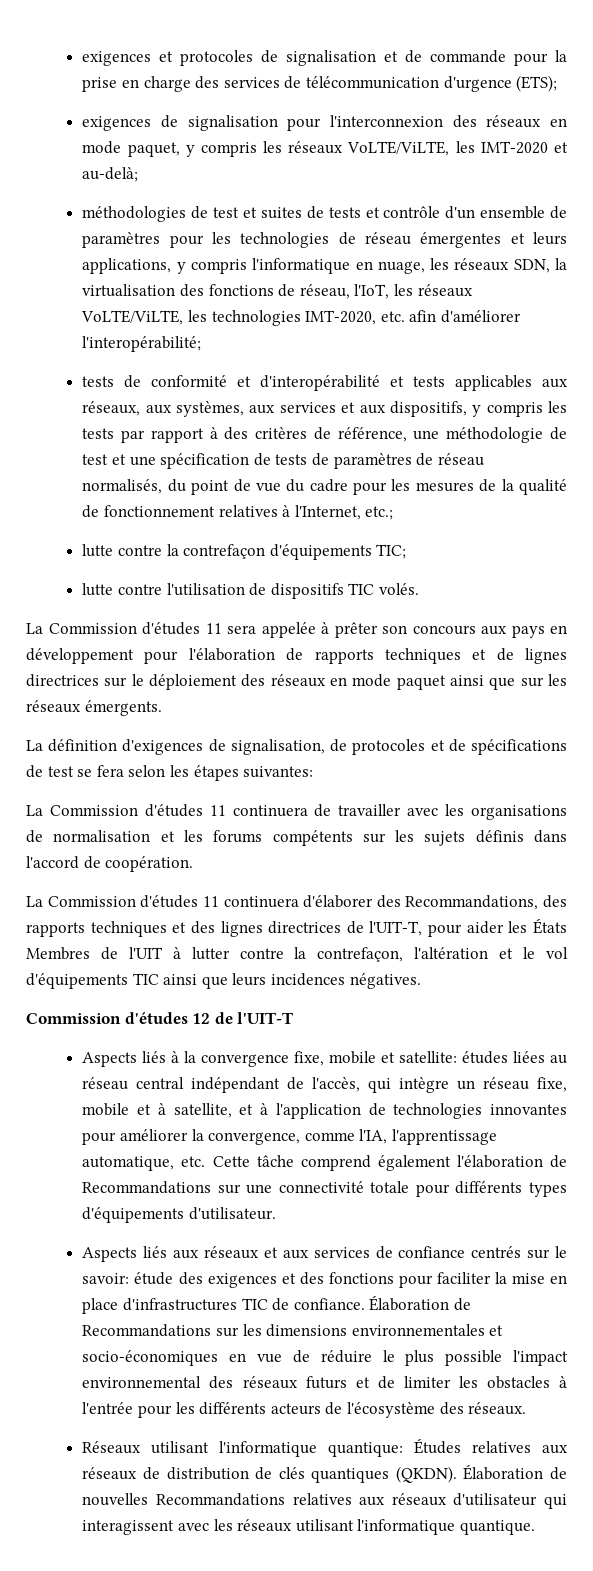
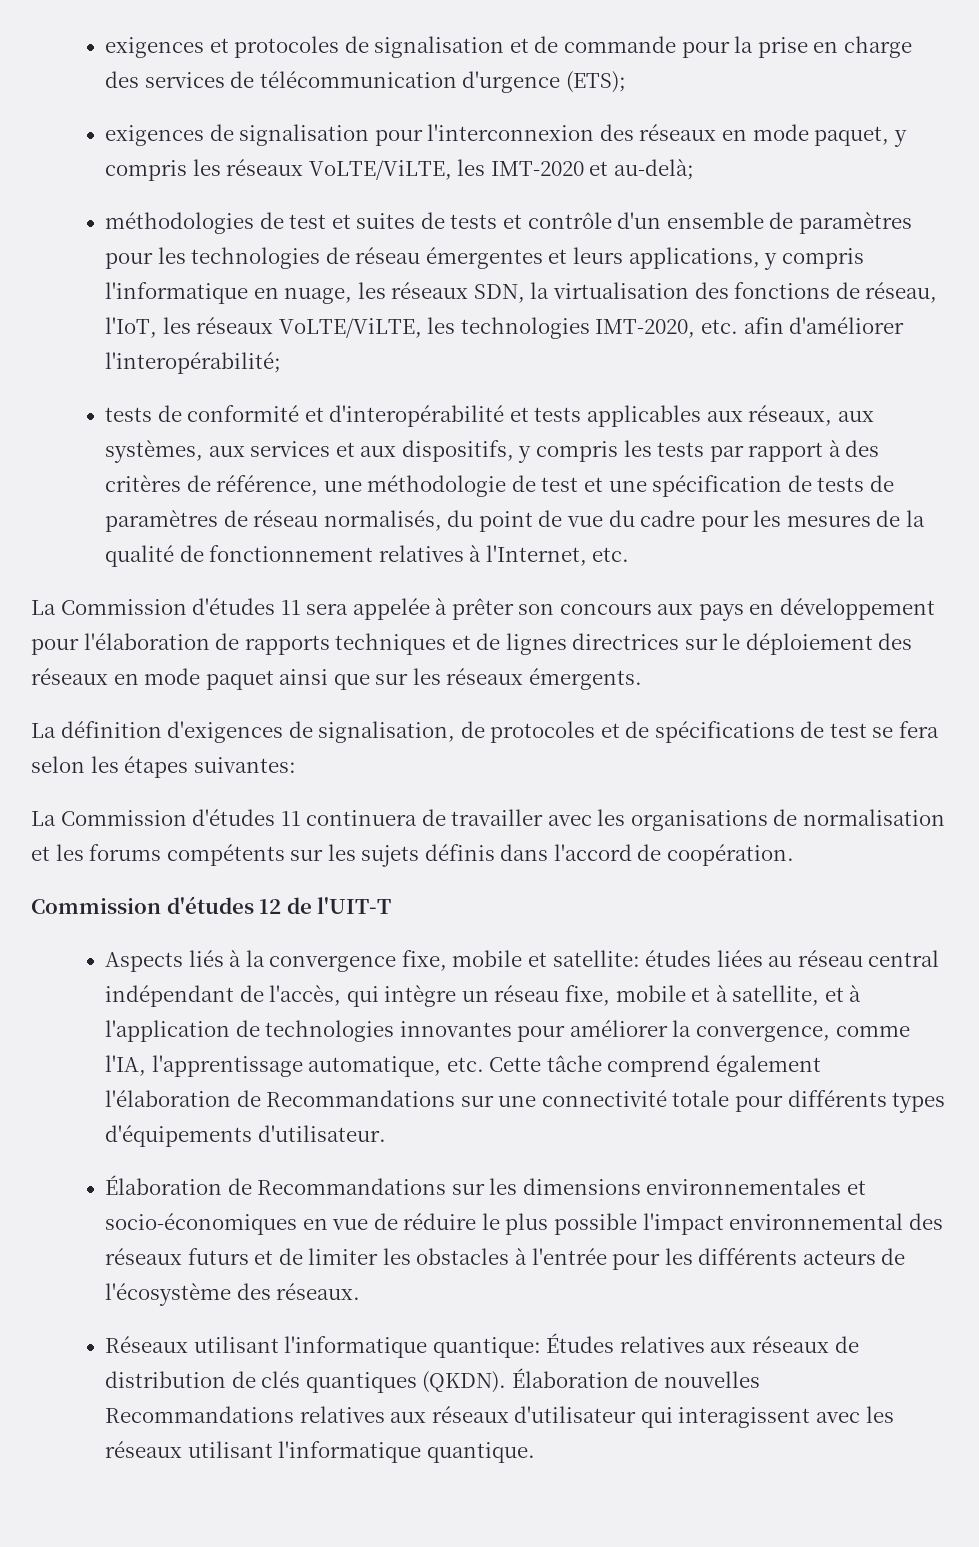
- tests de conformité et d'interopérabilité et tests applicables aux réseaux, aux systèmes, aux services et aux dispositifs, y compris les tests par rapport à des critères de référence, une méthodologie de test et une spécification de tests de paramètres de réseau normalisés, du point de vue du cadre pour les mesures de la qualité de fonctionnement relatives à l'Internet, etc.;
- lutte contre la contrefaçon d'équipements TIC;
- lutte contre l'utilisation de dispositifs TIC volés.
+ tests de conformité et d'interopérabilité et tests applicables aux réseaux, aux systèmes, aux services et aux dispositifs, y compris les tests par rapport à des critères de référence, une méthodologie de test et une spécification de tests de paramètres de réseau normalisés, du point de vue du cadre pour les mesures de la qualité de fonctionnement relatives à l'Internet, etc.
- La Commission d'études 11 continuera d'élaborer des Recommandations, des rapports techniques et des lignes directrices de l'UIT-T, pour aider les États Membres de l'UIT à lutter contre la contrefaçon, l'altération et le vol d'équipements TIC ainsi que leurs incidences négatives.
- Aspects liés aux réseaux et aux services de confiance centrés sur le savoir: étude des exigences et des fonctions pour faciliter la mise en place d'infrastructures TIC de confiance.

